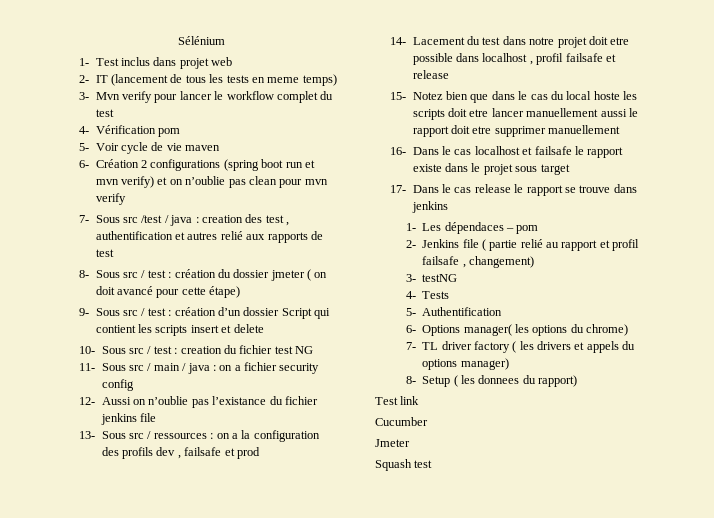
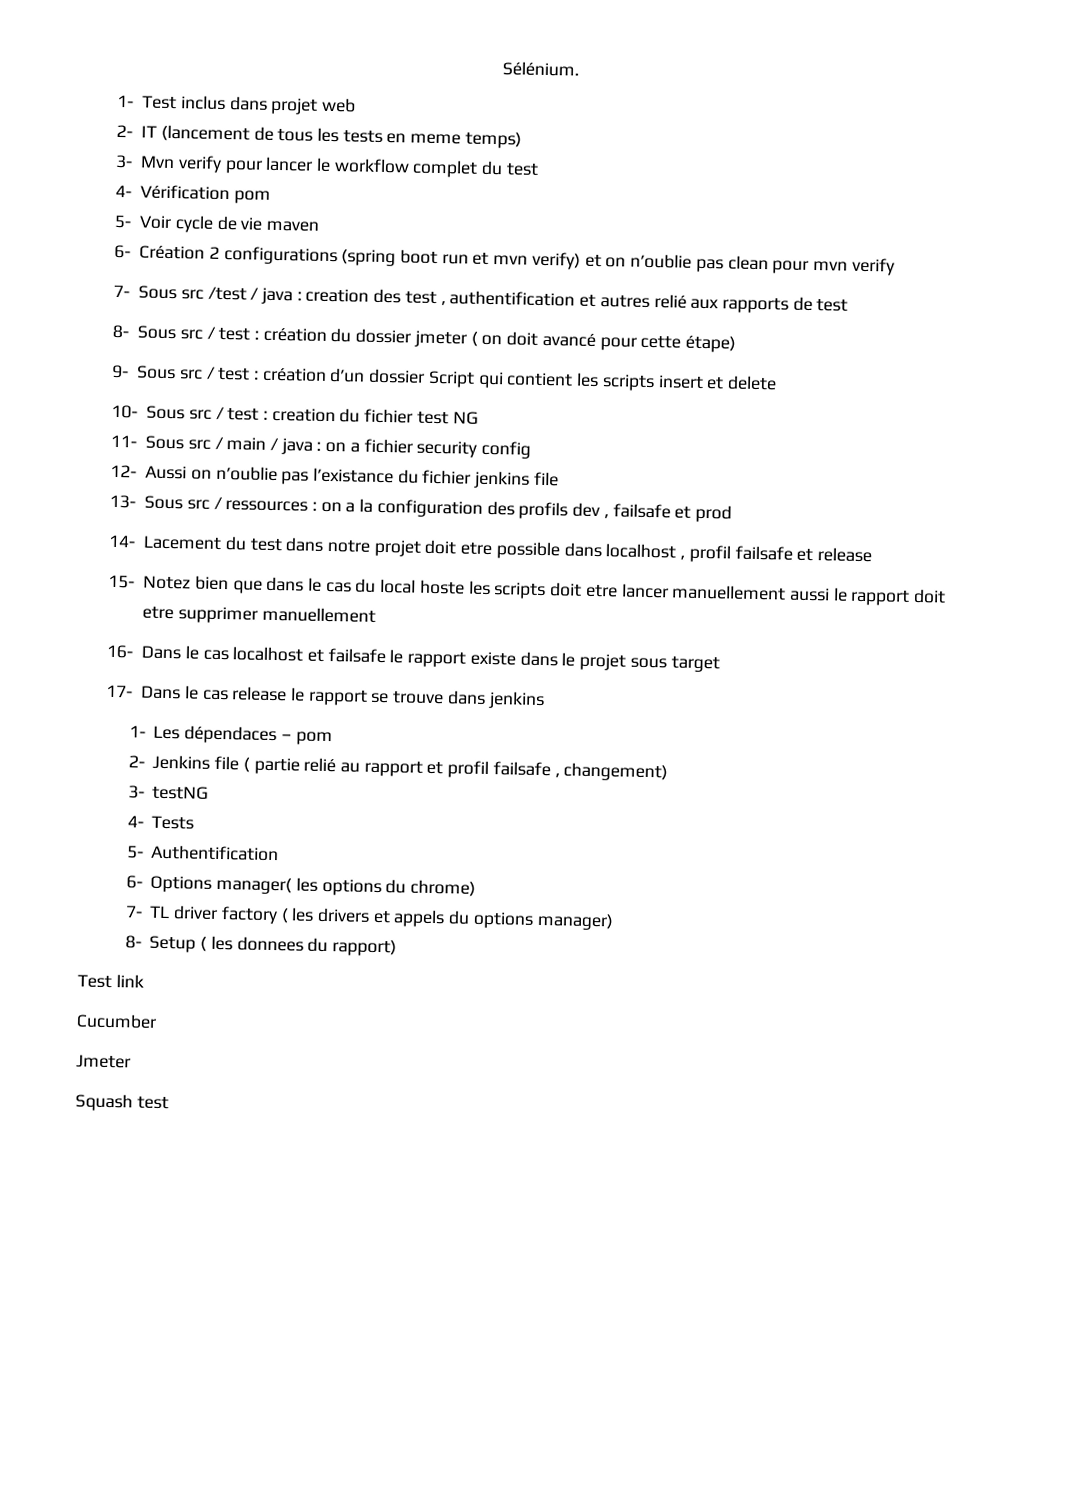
- Sélénium
+ Sélénium.

